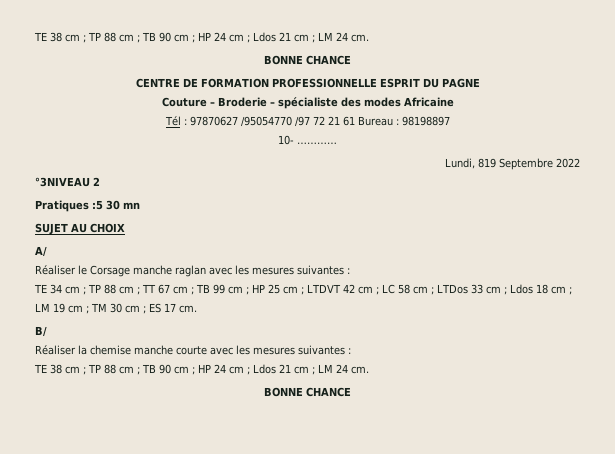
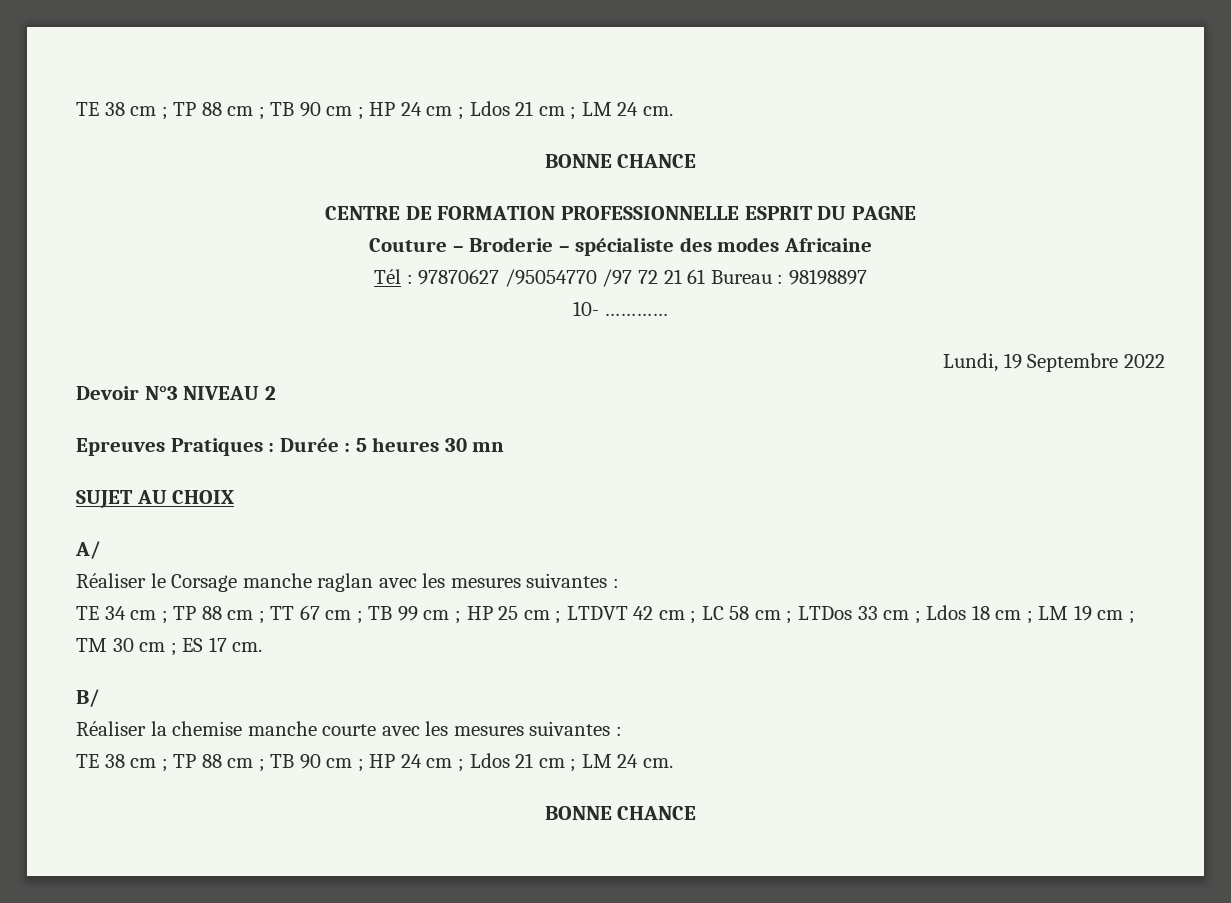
- Lundi, 819 Septembre 2022
+ Lundi, 19 Septembre 2022
- °3NIVEAU 2
- Pratiques :5 30 mn
+ Devoir N°3 NIVEAU 2
+ Epreuves Pratiques : Durée : 5 heures 30 mn

